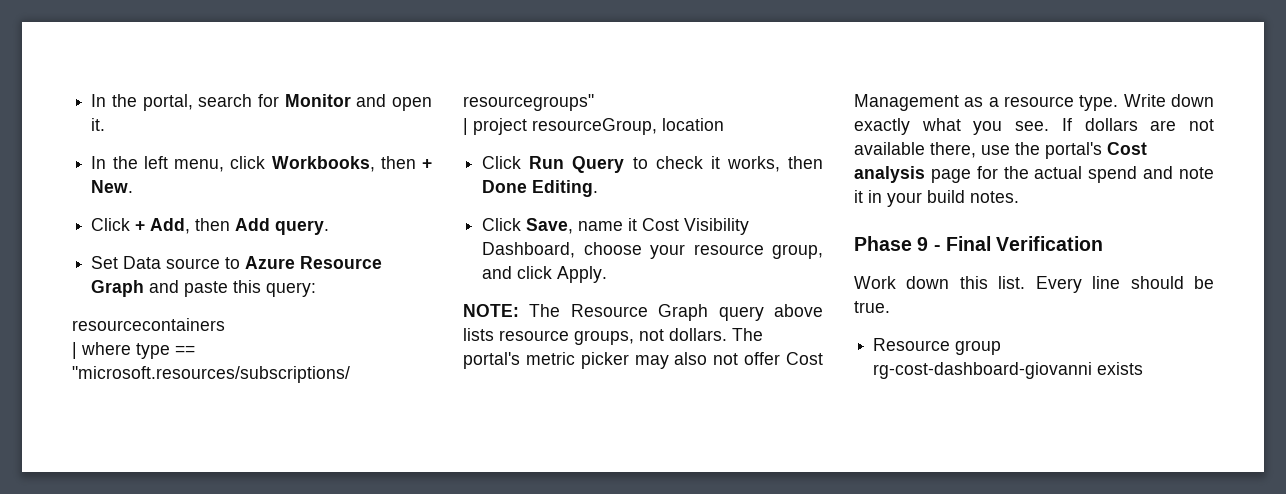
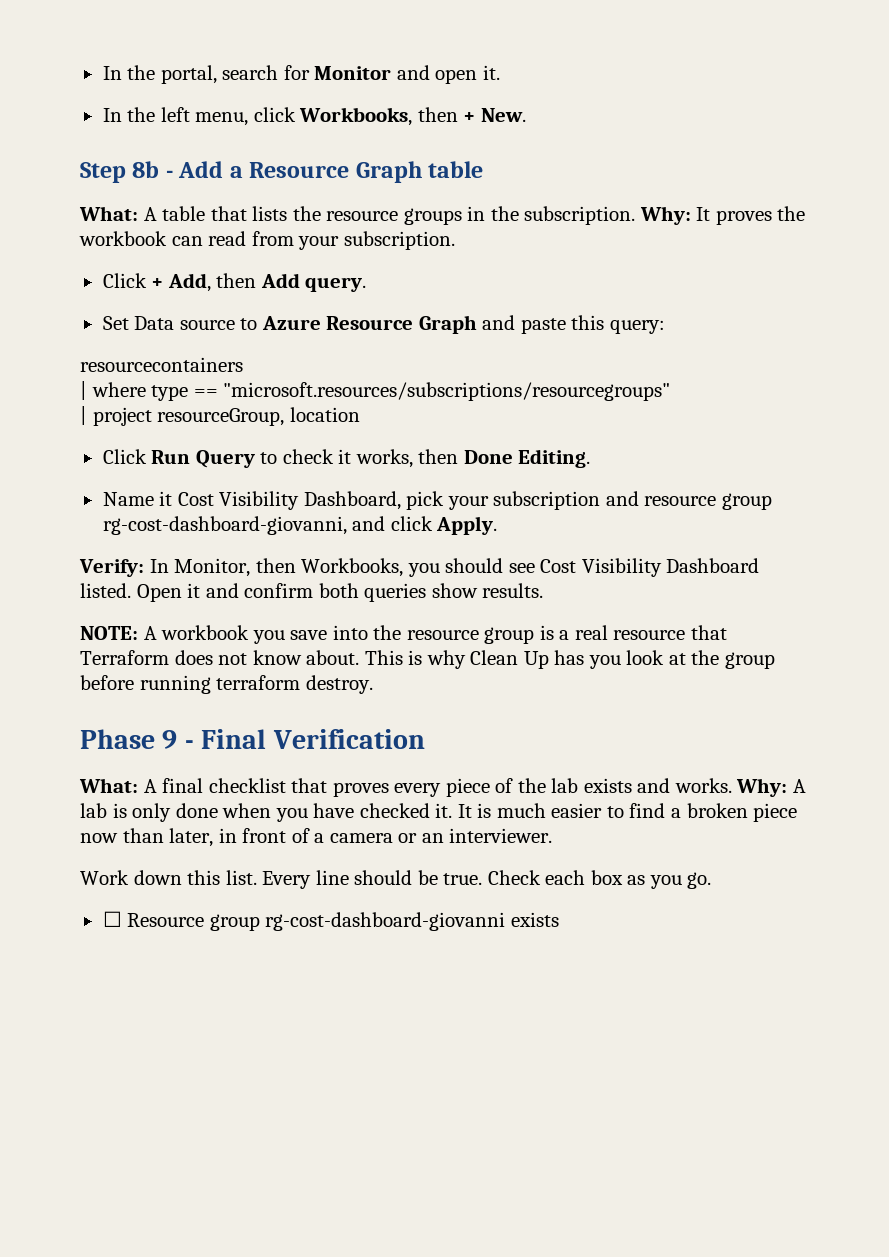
+ Step 8b - Add a Resource Graph table
+ What: A table that lists the resource groups in the subscription. Why: It proves the workbook can read from your subscription.
- Click Save, name it Cost Visibility Dashboard, choose your resource group, and click Apply.
- NOTE: The Resource Graph query above lists resource groups, not dollars. The portal's metric picker may also not offer Cost Management as a resource type. Write down exactly what you see. If dollars are not available there, use the portal's Cost analysis page for the actual spend and note it in your build notes.
+ Name it Cost Visibility Dashboard, pick your subscription and resource group rg-cost-dashboard-giovanni, and click Apply.
+ Verify: In Monitor, then Workbooks, you should see Cost Visibility Dashboard listed. Open it and confirm both queries show results.
+ NOTE: A workbook you save into the resource group is a real resource that Terraform does not know about. This is why Clean Up has you look at the group before running terraform destroy.
+ What: A final checklist that proves every piece of the lab exists and works. Why: A lab is only done when you have checked it. It is much easier to find a broken piece now than later, in front of a camera or an interviewer.
- Every line should be true.
- Resource group rg-cost-dashboard-giovanni exists
+ Every line should be true. Check each box as you go.
+ ☐ Resource group rg-cost-dashboard-giovanni exists

